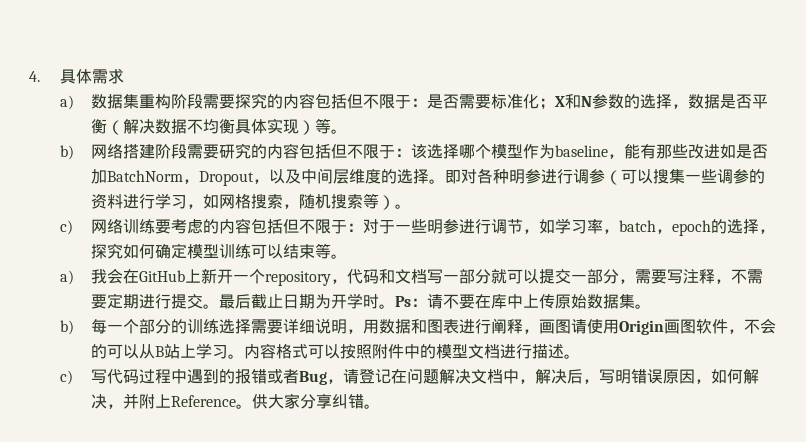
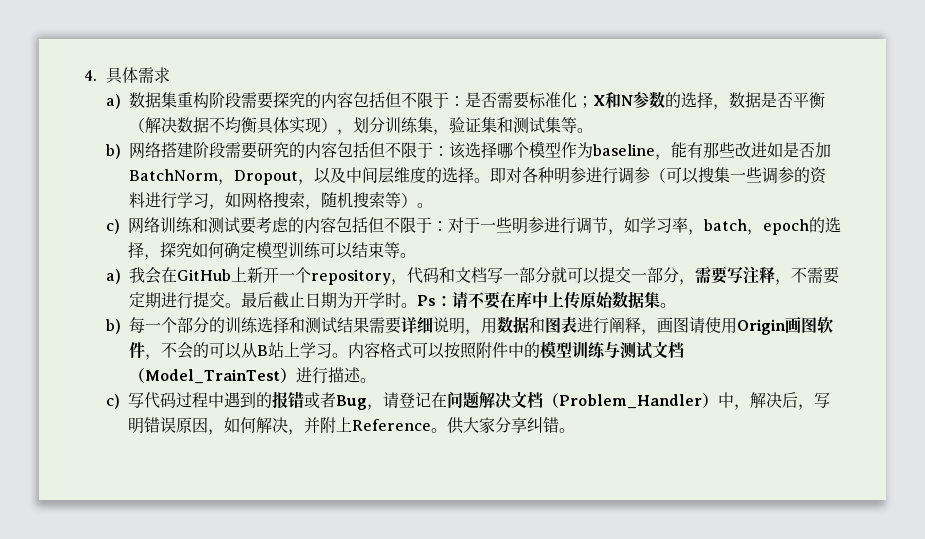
- a)数据集重构阶段需要探究的内容包括但不限于：是否需要标准化；X和N参数的选择，数据是否平衡（解决数据不均衡具体实现）等。
+ a)数据集重构阶段需要探究的内容包括但不限于：是否需要标准化；X和N参数的选择，数据是否平衡（解决数据不均衡具体实现），划分训练集，验证集和测试集等。
- c)网络训练要考虑的内容包括但不限于：对于一些明参进行调节，如学习率，batch，epoch的选择，探究如何确定模型训练可以结束等。
+ c)网络训练和测试要考虑的内容包括但不限于：对于一些明参进行调节，如学习率，batch，epoch的选择，探究如何确定模型训练可以结束等。
- b)每一个部分的训练选择需要详细说明，用数据和图表进行阐释，画图请使用Origin画图软件，不会的可以从B站上学习。
+ b)每一个部分的训练选择和测试结果需要详细说明，用数据和图表进行阐释，画图请使用Origin画图软件，不会的可以从B站上学习。
- 内容格式可以按照附件中的模型文档进行描述。
+ 内容格式可以按照附件中的模型训练与测试文档（Model_TrainTest）进行描述。
- c)写代码过程中遇到的报错或者Bug，请登记在问题解决文档中，解决后，写明错误原因，如何解决，并附上Reference。
+ c)写代码过程中遇到的报错或者Bug，请登记在问题解决文档（Problem_Handler）中，解决后，写明错误原因，如何解决，并附上Reference。

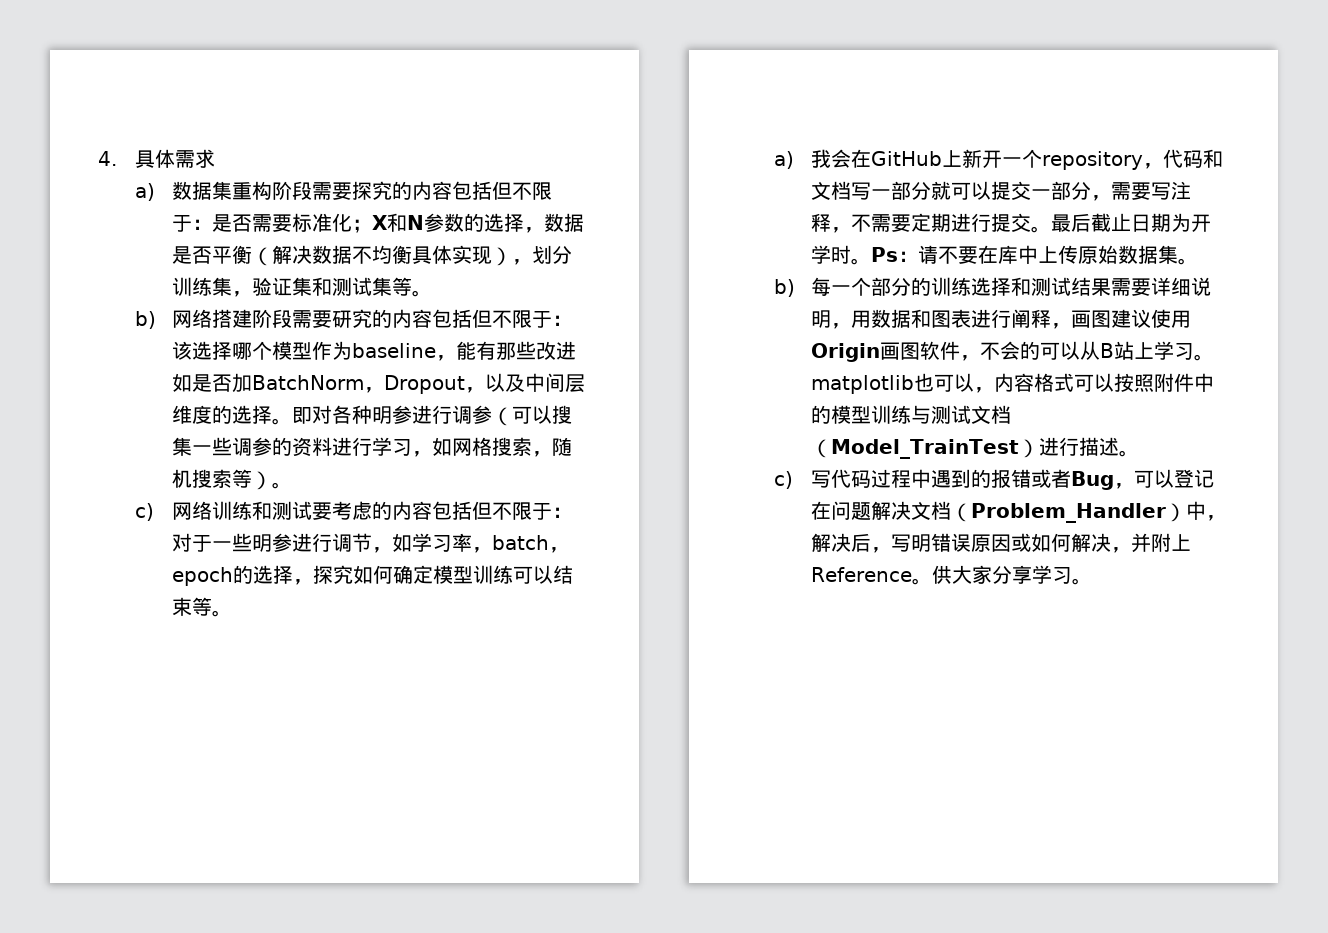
- b)每一个部分的训练选择和测试结果需要详细说明，用数据和图表进行阐释，画图请使用Origin画图软件，不会的可以从B站上学习。内容格式可以按照附件中的模型训练与测试文档（Model_TrainTest）进行描述。
+ b)每一个部分的训练选择和测试结果需要详细说明，用数据和图表进行阐释，画图建议使用Origin画图软件，不会的可以从B站上学习。matplotlib也可以，内容格式可以按照附件中的模型训练与测试文档（Model_TrainTest）进行描述。
- c)写代码过程中遇到的报错或者Bug，请登记在问题解决文档（Problem_Handler）中，解决后，写明错误原因，如何解决，并附上Reference。
+ c)写代码过程中遇到的报错或者Bug，可以登记在问题解决文档（Problem_Handler）中，解决后，写明错误原因或如何解决，并附上Reference。
- 供大家分享纠错。
+ 供大家分享学习。

